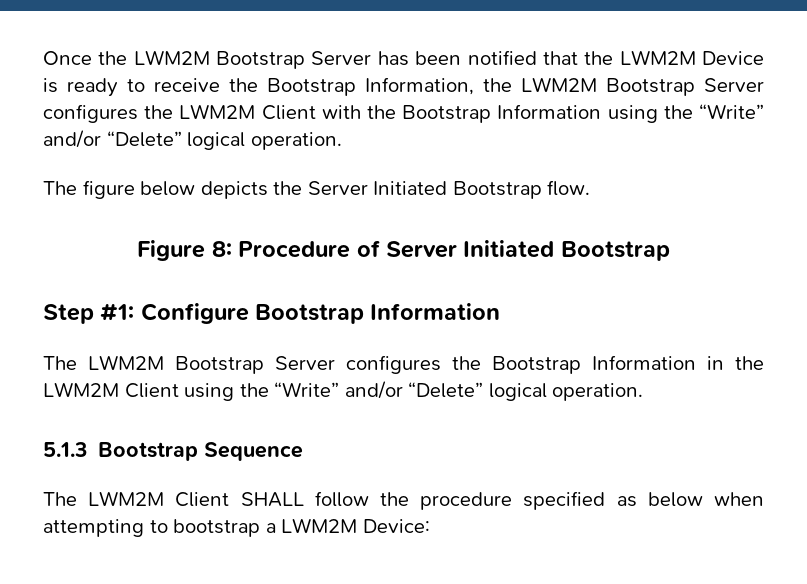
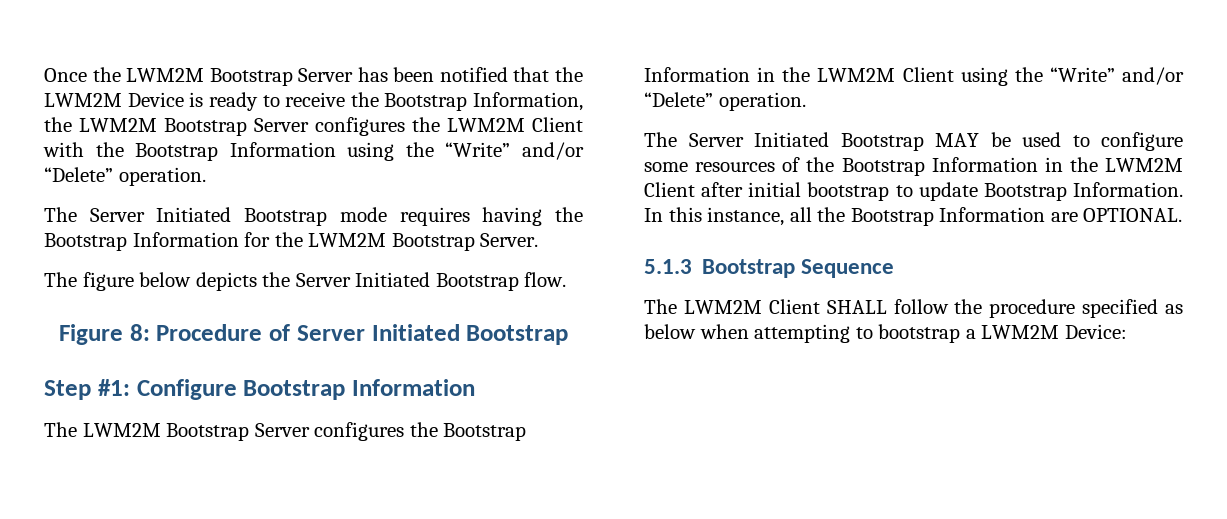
- Once the LWM2M Bootstrap Server has been notified that the LWM2M Device is ready to receive the Bootstrap Information, the LWM2M Bootstrap Server configures the LWM2M Client with the Bootstrap Information using the “Write” and/or “Delete” logical operation.
+ Once the LWM2M Bootstrap Server has been notified that the LWM2M Device is ready to receive the Bootstrap Information, the LWM2M Bootstrap Server configures the LWM2M Client with the Bootstrap Information using the “Write” and/or “Delete” operation.
+ The Server Initiated Bootstrap mode requires having the Bootstrap Information for the LWM2M Bootstrap Server.
- The LWM2M Bootstrap Server configures the Bootstrap Information in the LWM2M Client using the “Write” and/or “Delete” logical operation.
+ The LWM2M Bootstrap Server configures the Bootstrap Information in the LWM2M Client using the “Write” and/or “Delete” operation.
+ The Server Initiated Bootstrap MAY be used to configure some resources of the Bootstrap Information in the LWM2M Client after initial bootstrap to update Bootstrap Information. In this instance, all the Bootstrap Information are OPTIONAL.

